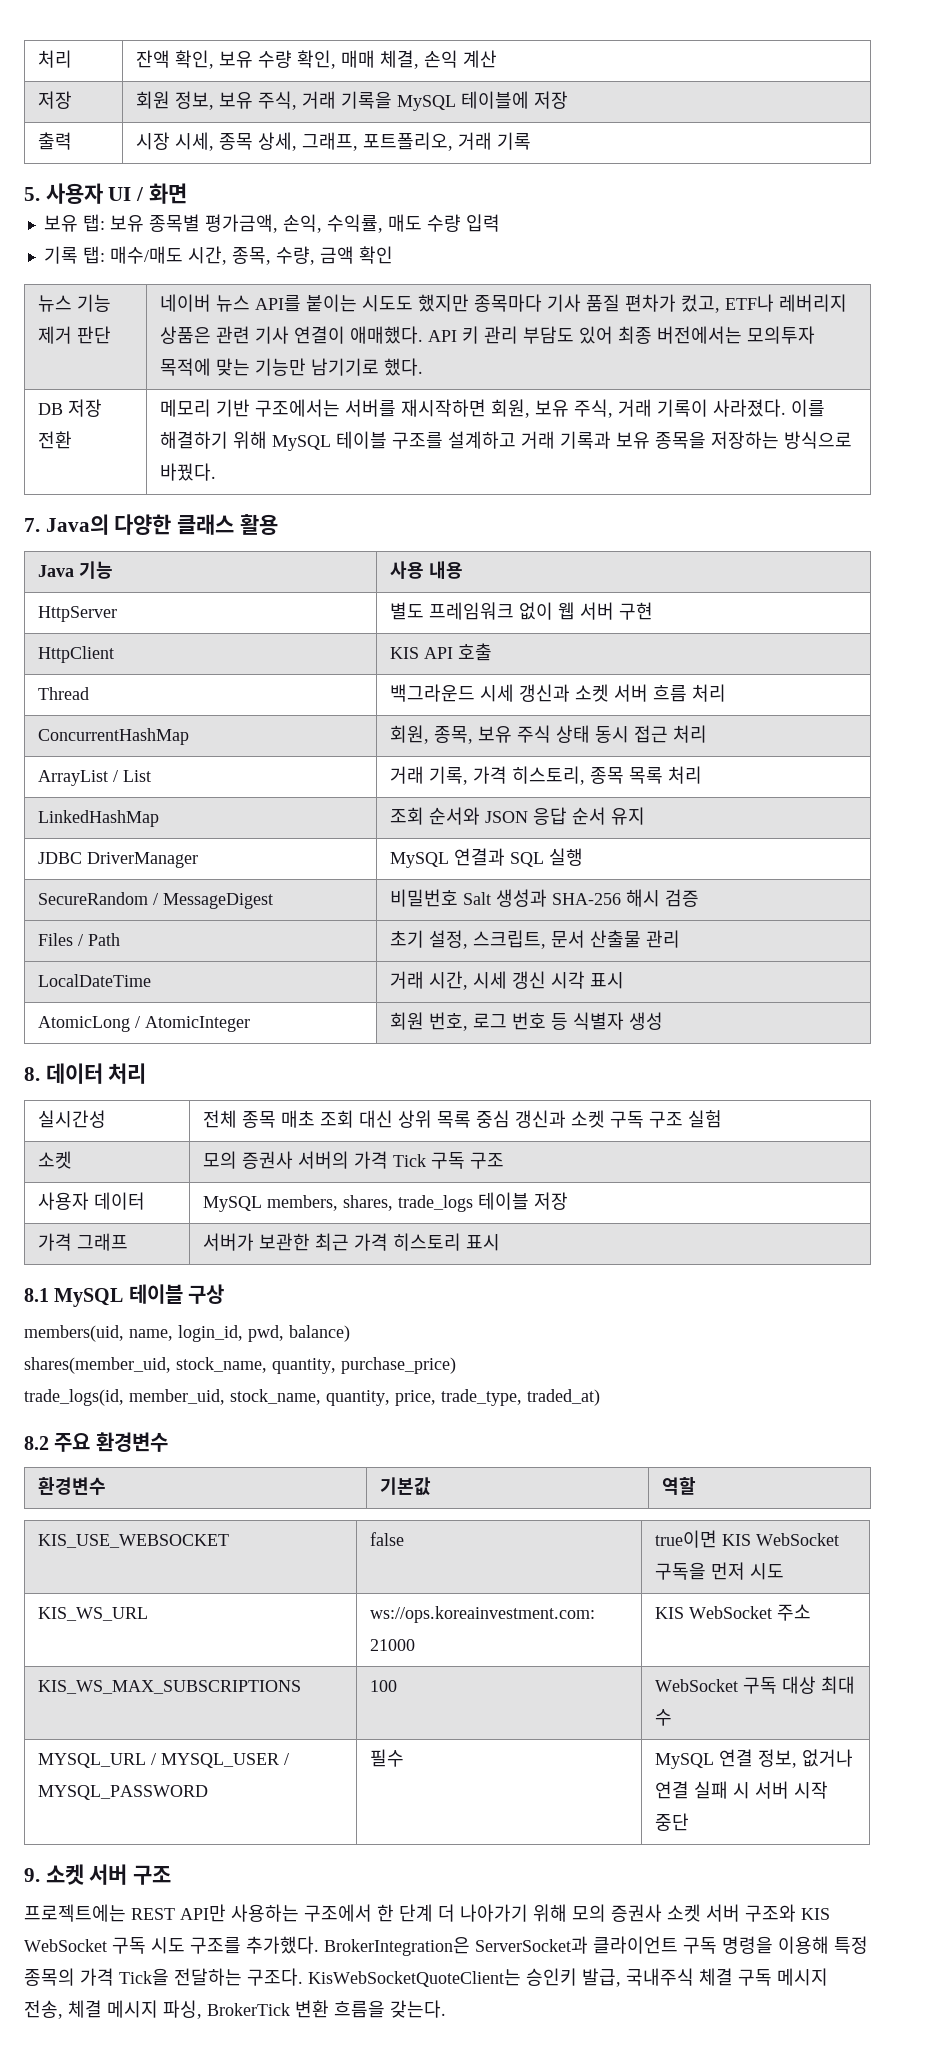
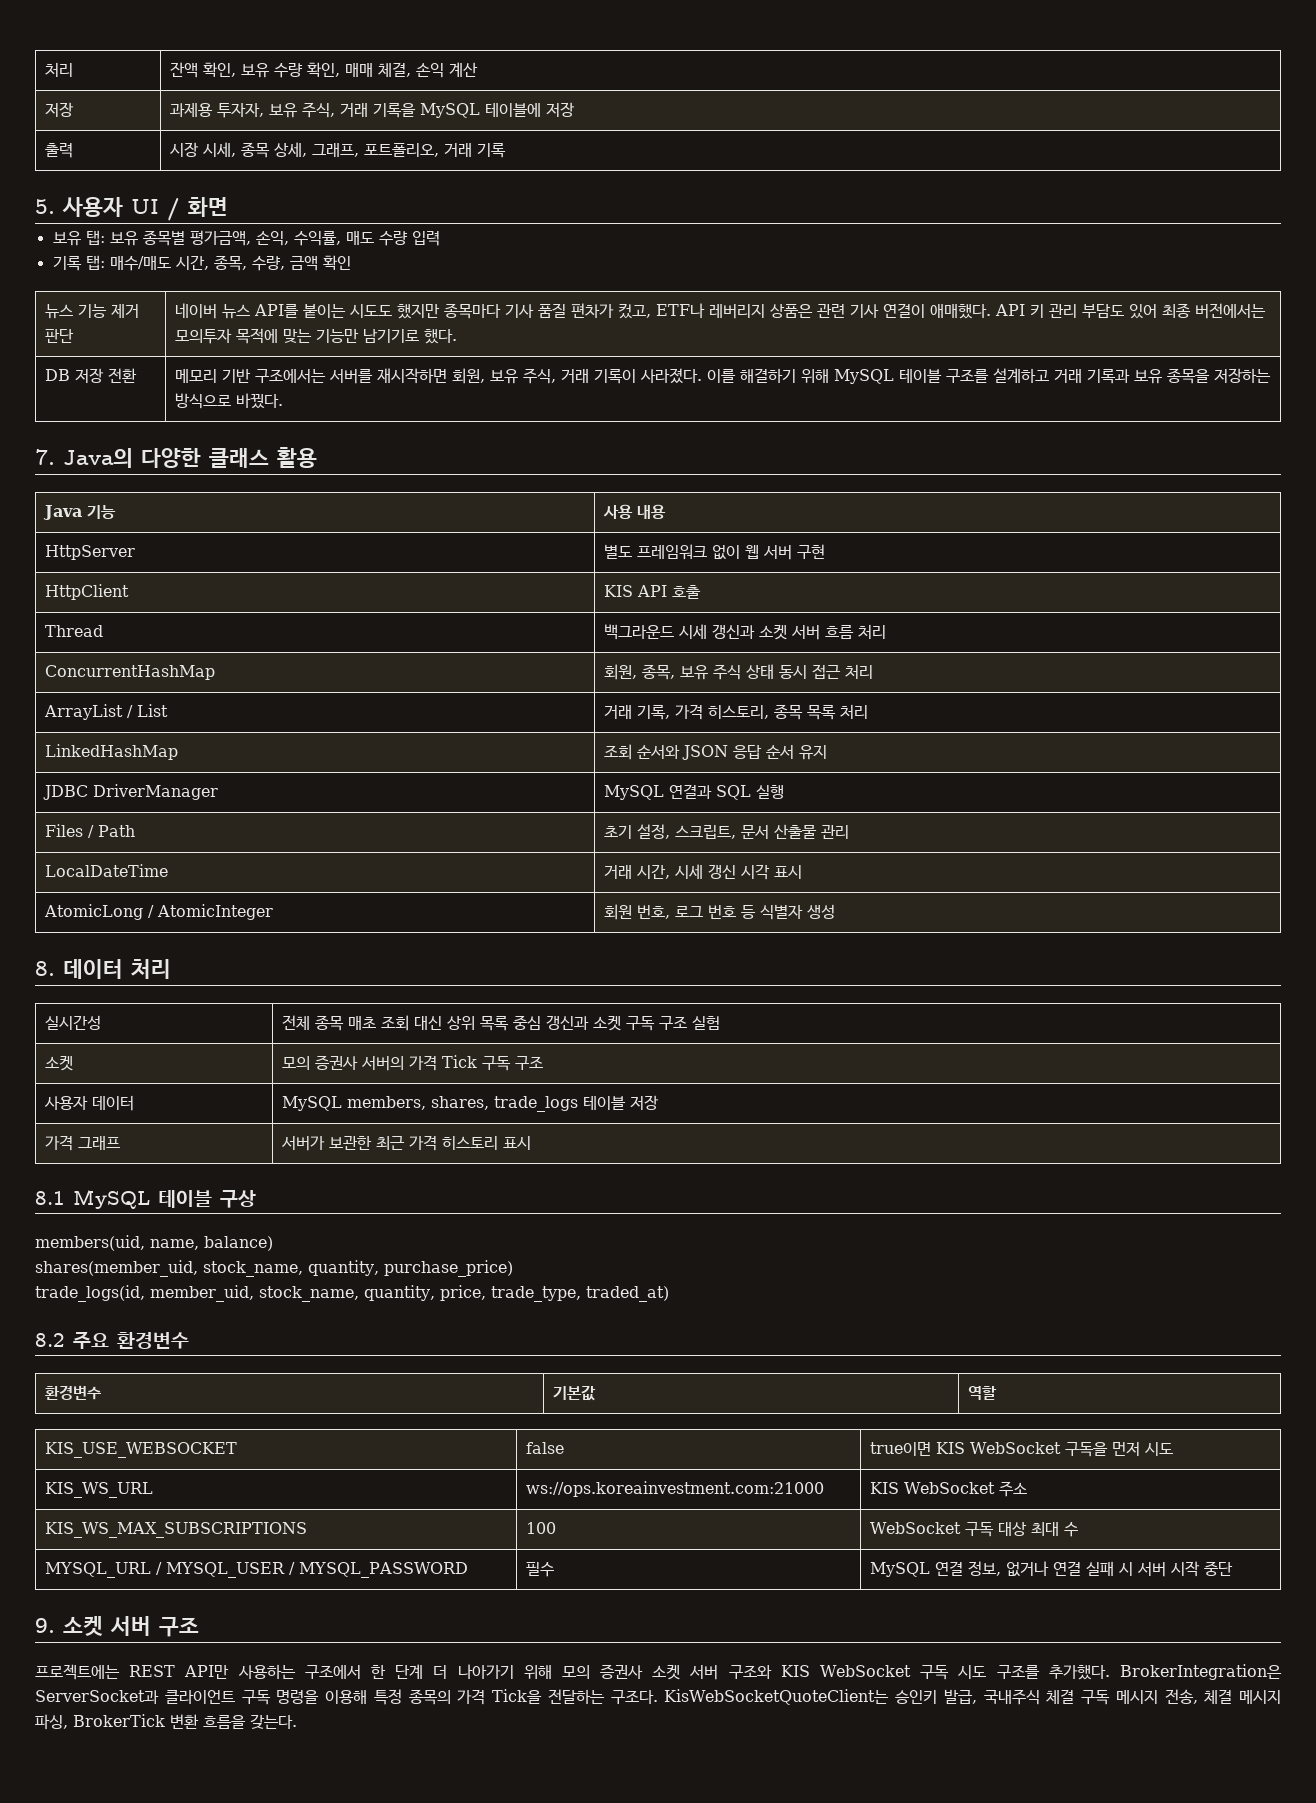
- 저장 | 회원 정보, 보유 주식, 거래 기록을 MySQL 테이블에 저장
+ 저장 | 과제용 투자자, 보유 주식, 거래 기록을 MySQL 테이블에 저장
- SecureRandom / MessageDigest | 비밀번호 Salt 생성과 SHA-256 해시 검증
- members(uid, name, login_id, pwd, balance)
+ members(uid, name, balance)

